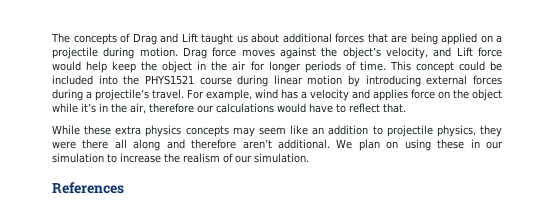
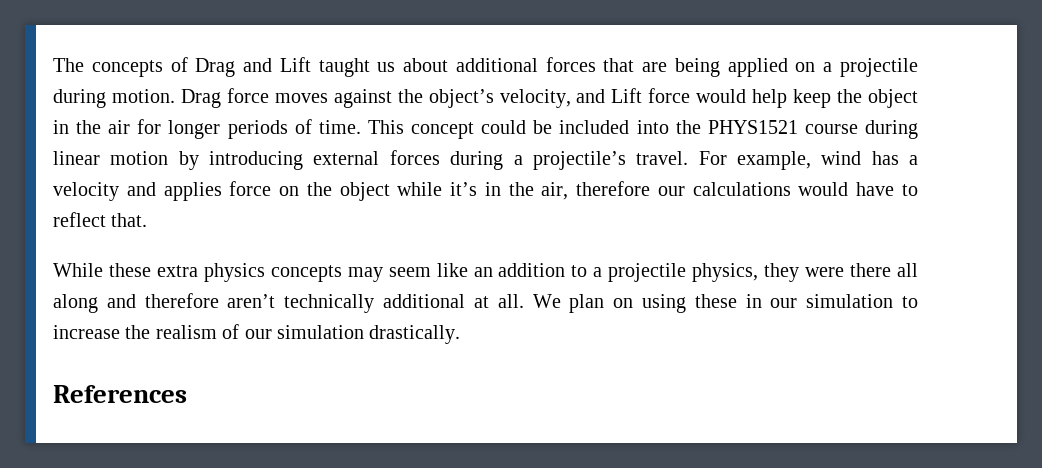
- While these extra physics concepts may seem like an addition to projectile physics, they were there all along and therefore aren’t additional.
+ While these extra physics concepts may seem like an addition to a projectile physics, they were there all along and therefore aren’t technically additional at all.
- We plan on using these in our simulation to increase the realism of our simulation.
+ We plan on using these in our simulation to increase the realism of our simulation drastically.

